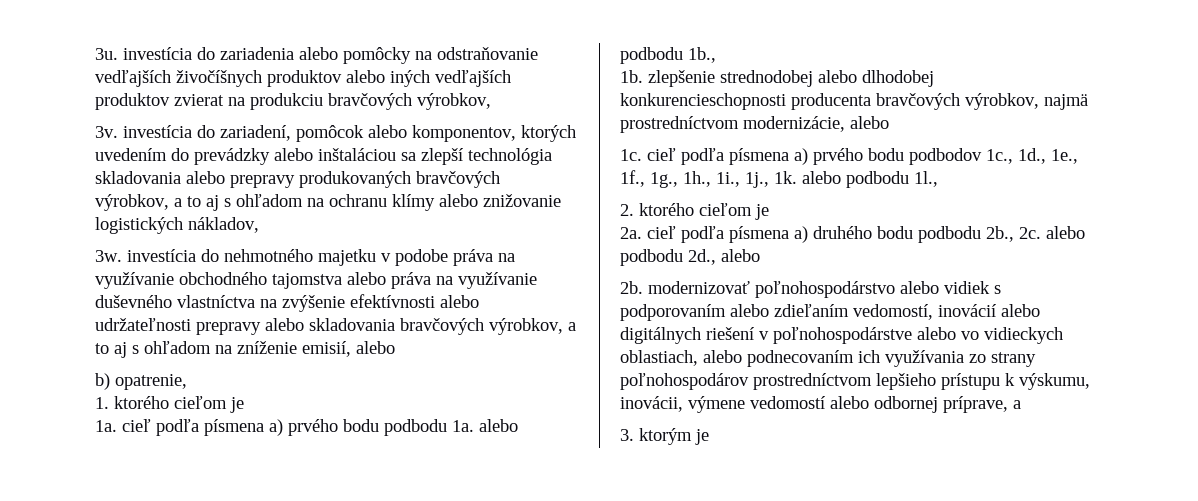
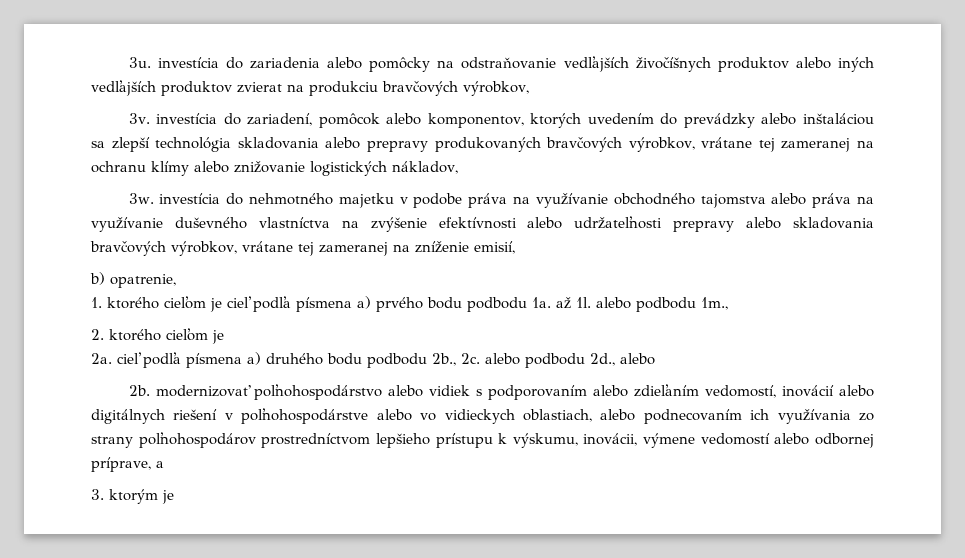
- 3v. investícia do zariadení, pomôcok alebo komponentov, ktorých uvedením do prevádzky alebo inštaláciou sa zlepší technológia skladovania alebo prepravy produkovaných bravčových výrobkov, a to aj s ohľadom na ochranu klímy alebo znižovanie logistických nákladov,
+ 3v. investícia do zariadení, pomôcok alebo komponentov, ktorých uvedením do prevádzky alebo inštaláciou sa zlepší technológia skladovania alebo prepravy produkovaných bravčových výrobkov, vrátane tej zameranej na ochranu klímy alebo znižovanie logistických nákladov,
- 3w. investícia do nehmotného majetku v podobe práva na využívanie obchodného tajomstva alebo práva na využívanie duševného vlastníctva na zvýšenie efektívnosti alebo udržateľnosti prepravy alebo skladovania bravčových výrobkov, a to aj s ohľadom na zníženie emisií, alebo
+ 3w. investícia do nehmotného majetku v podobe práva na využívanie obchodného tajomstva alebo práva na využívanie duševného vlastníctva na zvýšenie efektívnosti alebo udržateľnosti prepravy alebo skladovania bravčových výrobkov, vrátane tej zameranej na zníženie emisií,
- 1. ktorého cieľom je
- 1a. cieľ podľa písmena a) prvého bodu podbodu 1a. alebo podbodu 1b.,
- 1b. zlepšenie strednodobej alebo dlhodobej konkurencieschopnosti producenta bravčových výrobkov, najmä prostredníctvom modernizácie, alebo
- 1c. cieľ podľa písmena a) prvého bodu podbodov 1c., 1d., 1e., 1f., 1g., 1h., 1i., 1j., 1k. alebo podbodu 1l.,
+ 1. ktorého cieľom je cieľ podľa písmena a) prvého bodu podbodu 1a. až 1l. alebo podbodu 1m.,

